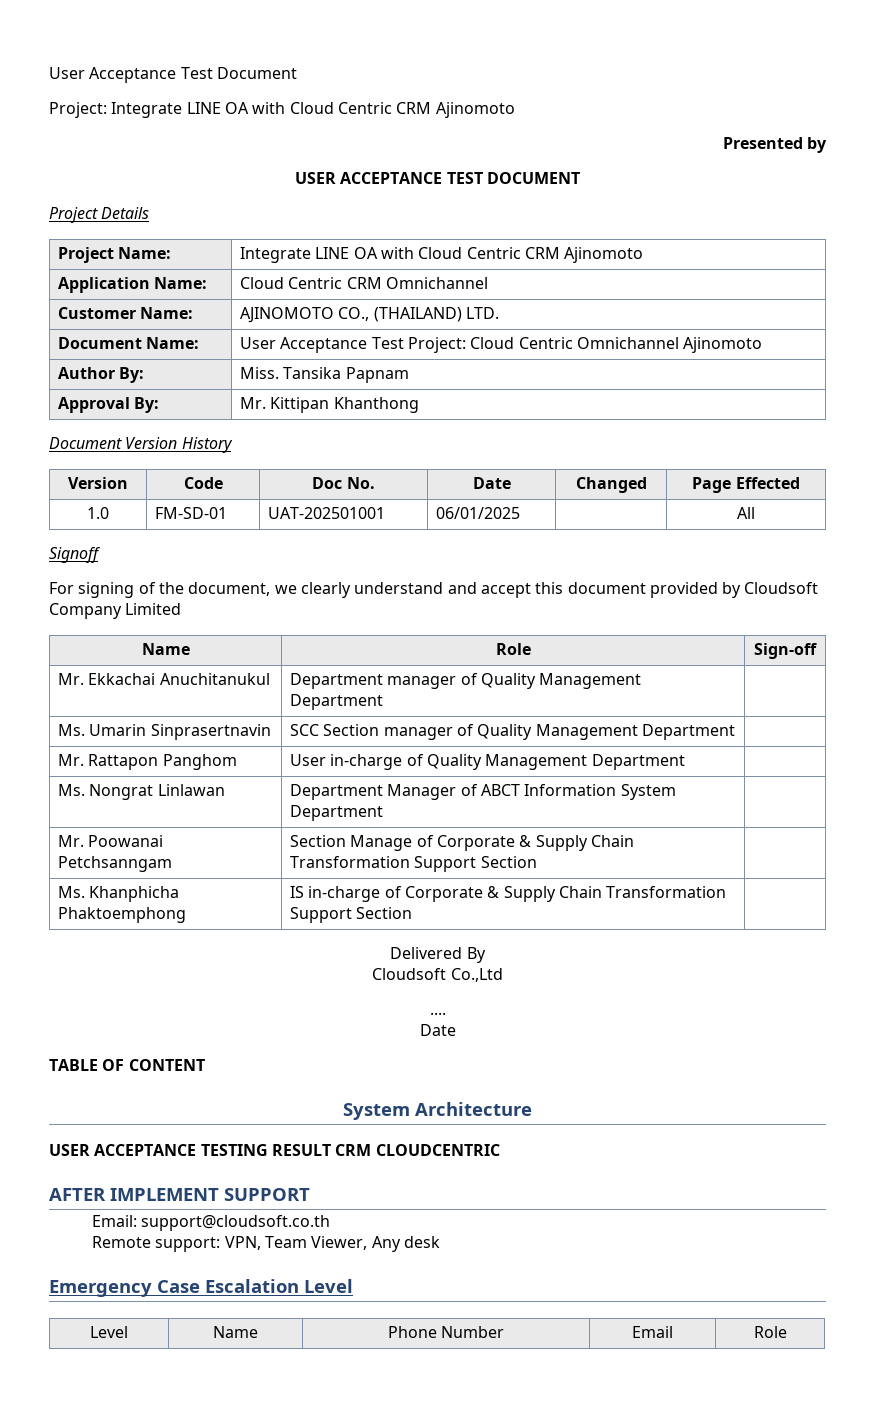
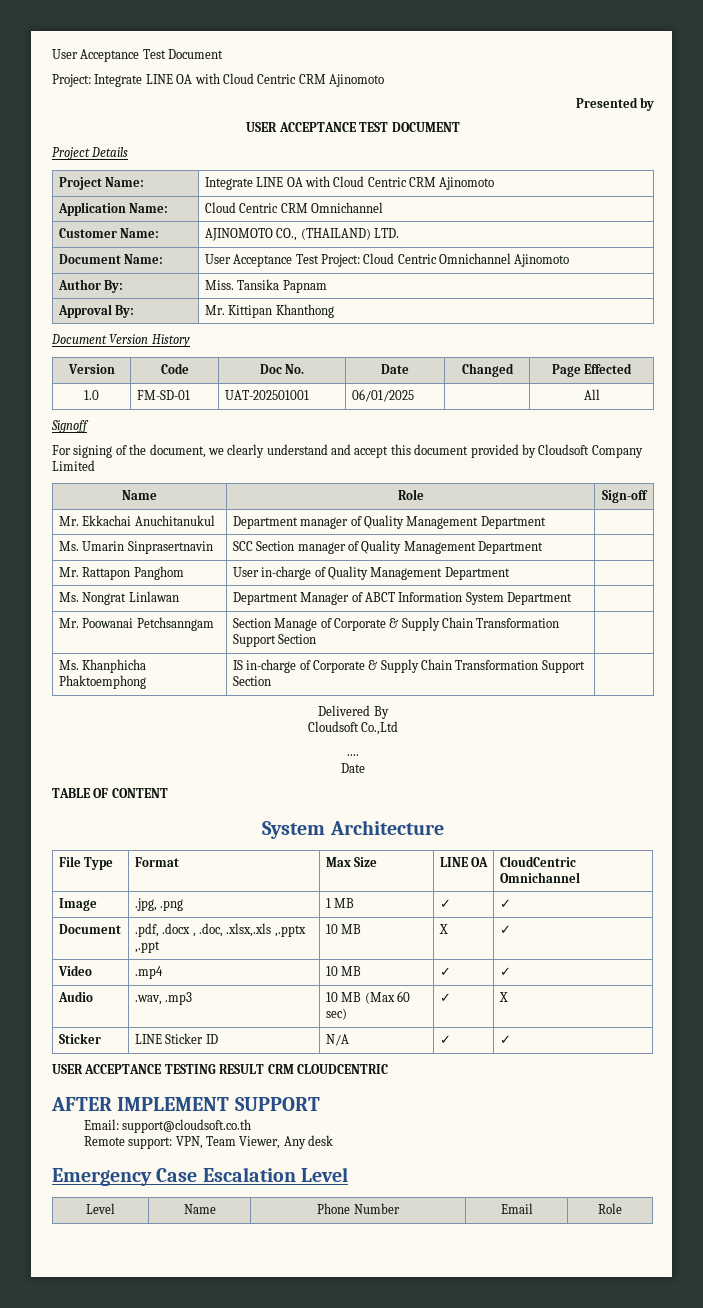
+ File Type | Format | Max Size | LINE OA | CloudCentric Omnichannel
+ Image | .jpg, .png | 1 MB | ✓ | ✓
+ Document | .pdf, .docx , .doc, .xlsx,.xls ,.pptx ,.ppt | 10 MB | X | ✓
+ Video | .mp4 | 10 MB | ✓ | ✓
+ Audio | .wav, .mp3 | 10 MB (Max 60 sec) | ✓ | X
+ Sticker | LINE Sticker ID | N/A | ✓ | ✓

